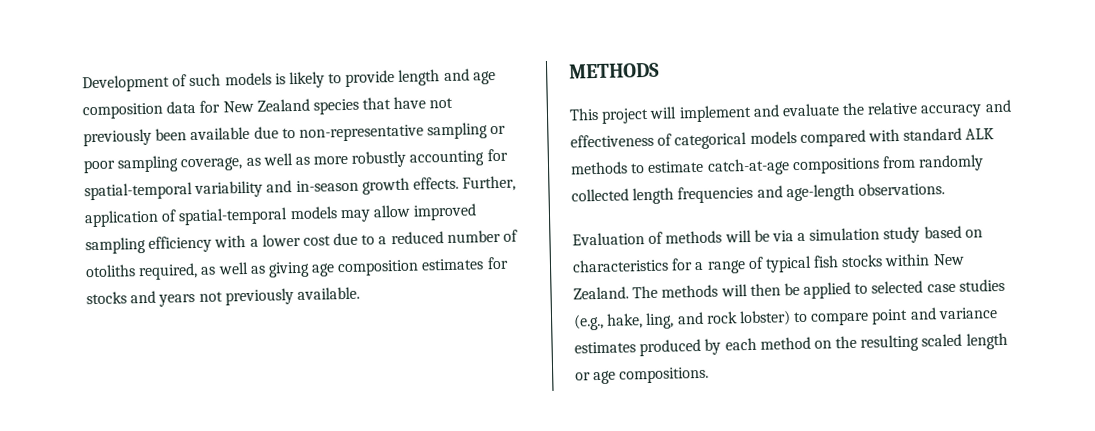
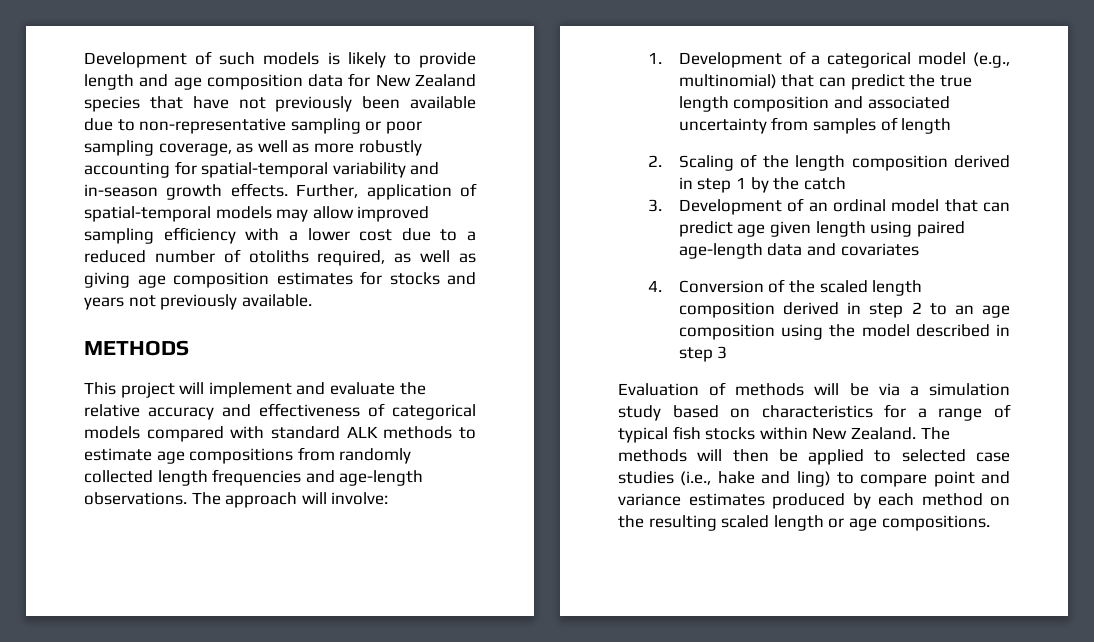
- This project will implement and evaluate the relative accuracy and effectiveness of categorical models compared with standard ALK methods to estimate catch-at-age compositions from randomly collected length frequencies and age-length observations.
+ This project will implement and evaluate the relative accuracy and effectiveness of categorical models compared with standard ALK methods to estimate age compositions from randomly collected length frequencies and age-length observations. The approach will involve:
+ 1. Development of a categorical model (e.g., multinomial) that can predict the true length composition and associated uncertainty from samples of length
+ 2. Scaling of the length composition derived in step 1 by the catch
+ 3. Development of an ordinal model that can predict age given length using paired age-length data and covariates
+ 4. Conversion of the scaled length composition derived in step 2 to an age composition using the model described in step 3
- The methods will then be applied to selected case studies (e.g., hake, ling, and rock lobster) to compare point and variance estimates produced by each method on the resulting scaled length or age compositions.
+ The methods will then be applied to selected case studies (i.e., hake and ling) to compare point and variance estimates produced by each method on the resulting scaled length or age compositions.

